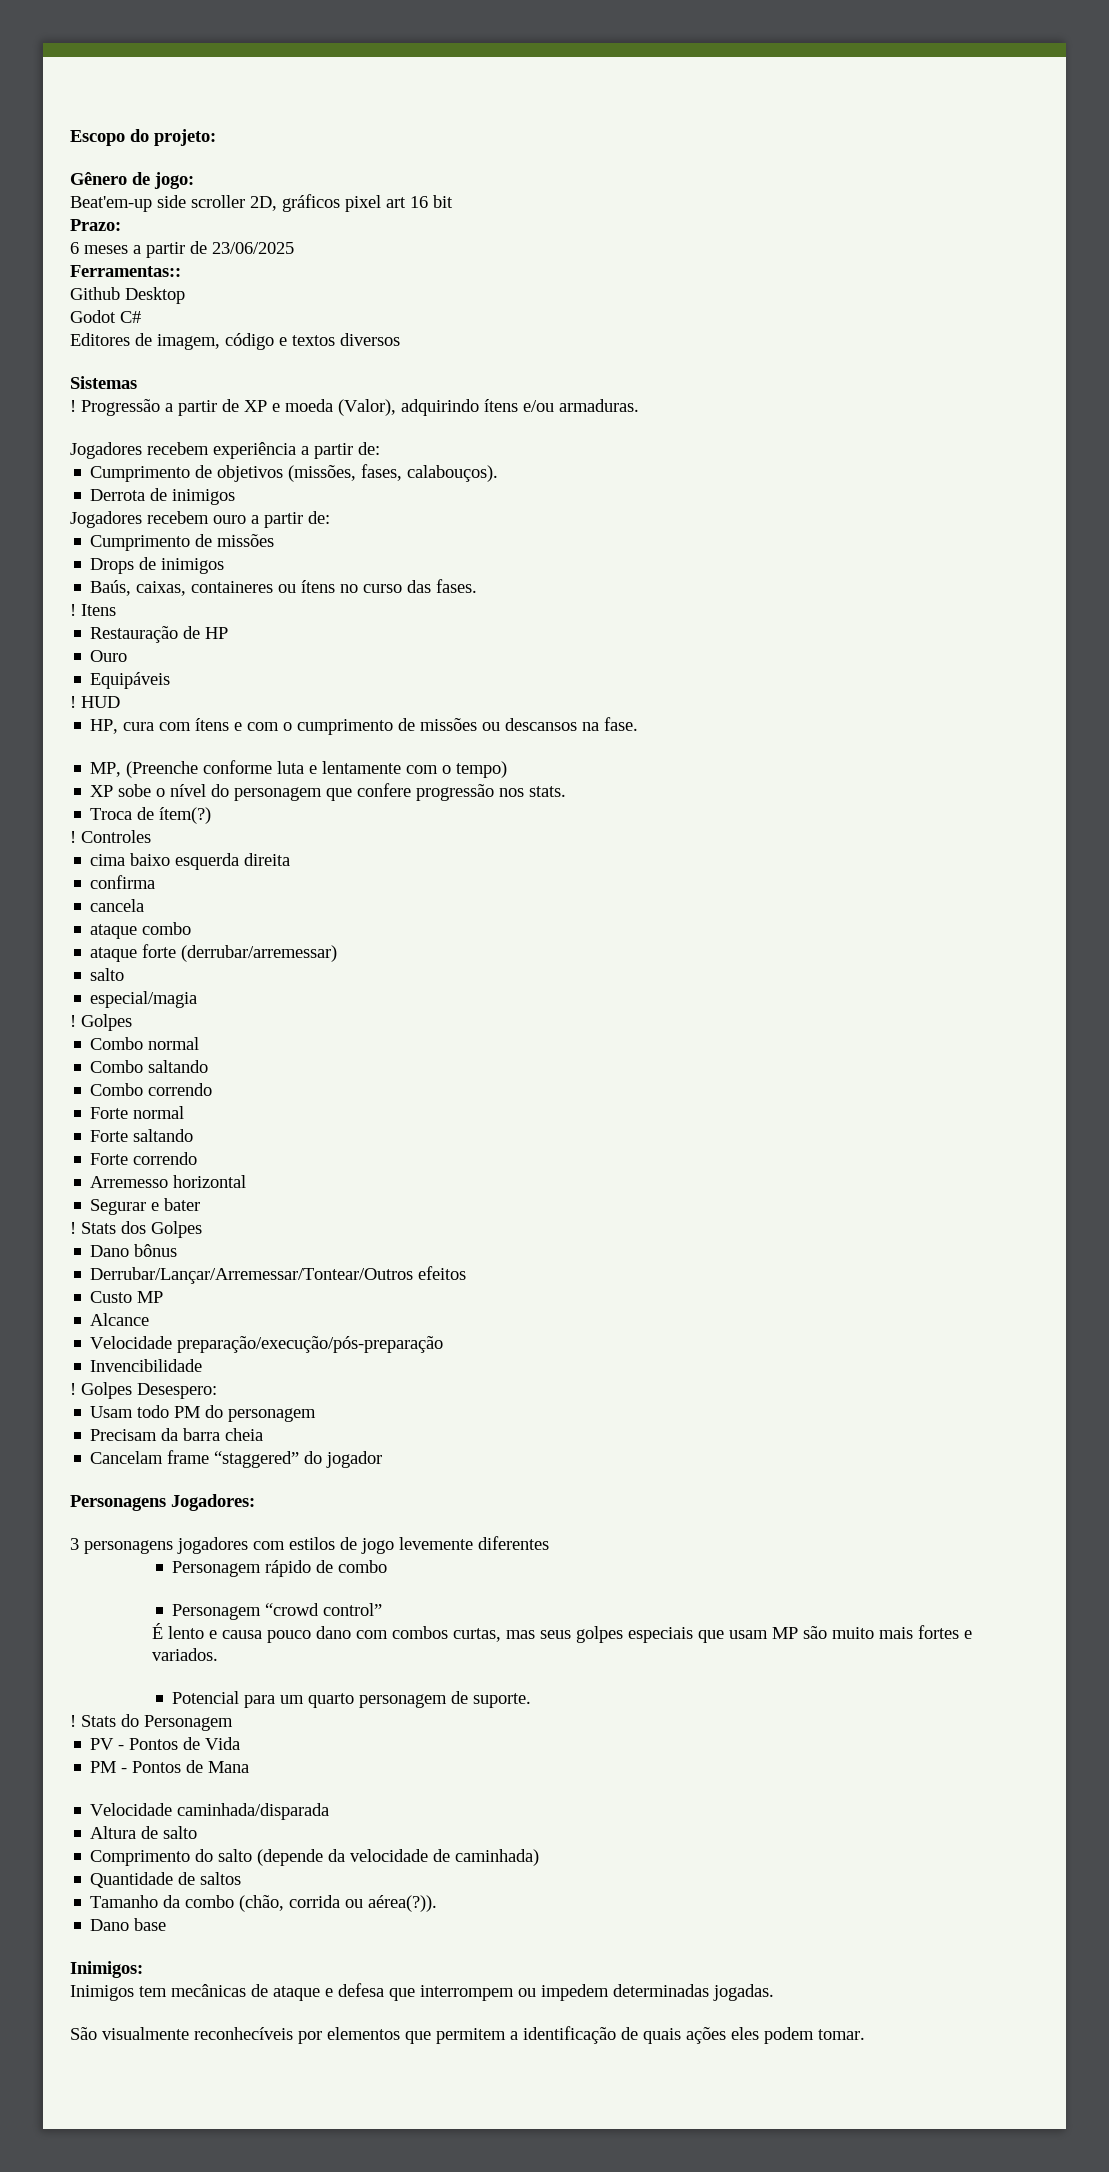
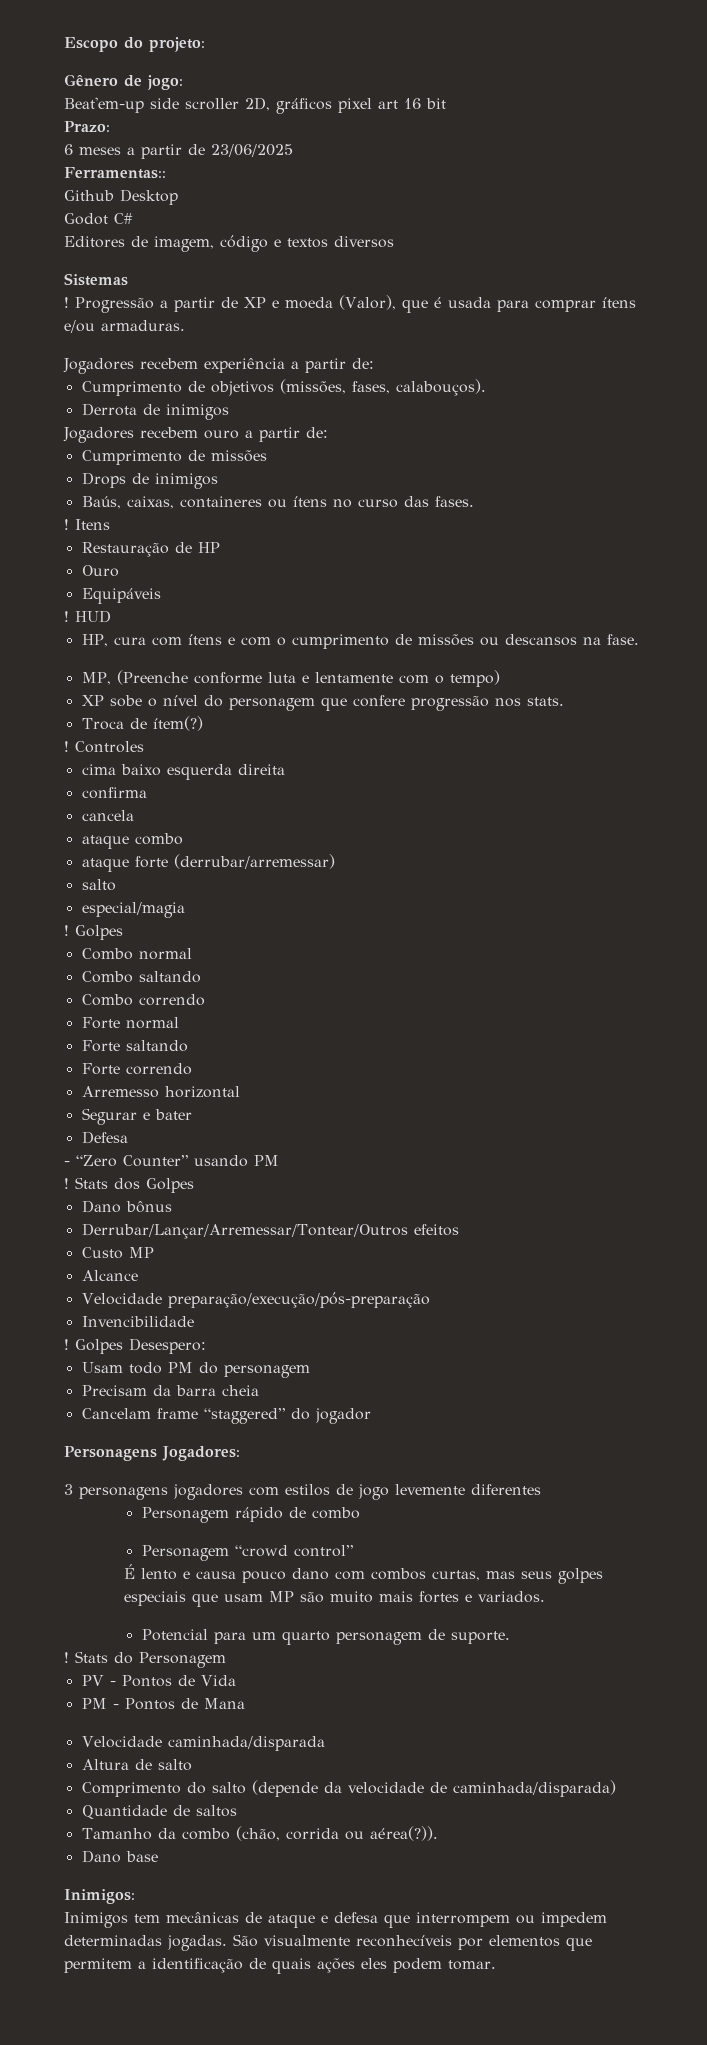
- Progressão a partir de XP e moeda (Valor), adquirindo ítens e/ou armaduras.
+ Progressão a partir de XP e moeda (Valor), que é usada para comprar ítens e/ou armaduras.
+ Defesa
+ - “Zero Counter” usando PM
- Comprimento do salto (depende da velocidade de caminhada)
+ Comprimento do salto (depende da velocidade de caminhada/disparada)
- Inimigos tem mecânicas de ataque e defesa que interrompem ou impedem determinadas jogadas.
- São visualmente reconhecíveis por elementos que permitem a identificação de quais ações eles podem tomar.
+ Inimigos tem mecânicas de ataque e defesa que interrompem ou impedem determinadas jogadas. São visualmente reconhecíveis por elementos que permitem a identificação de quais ações eles podem tomar.

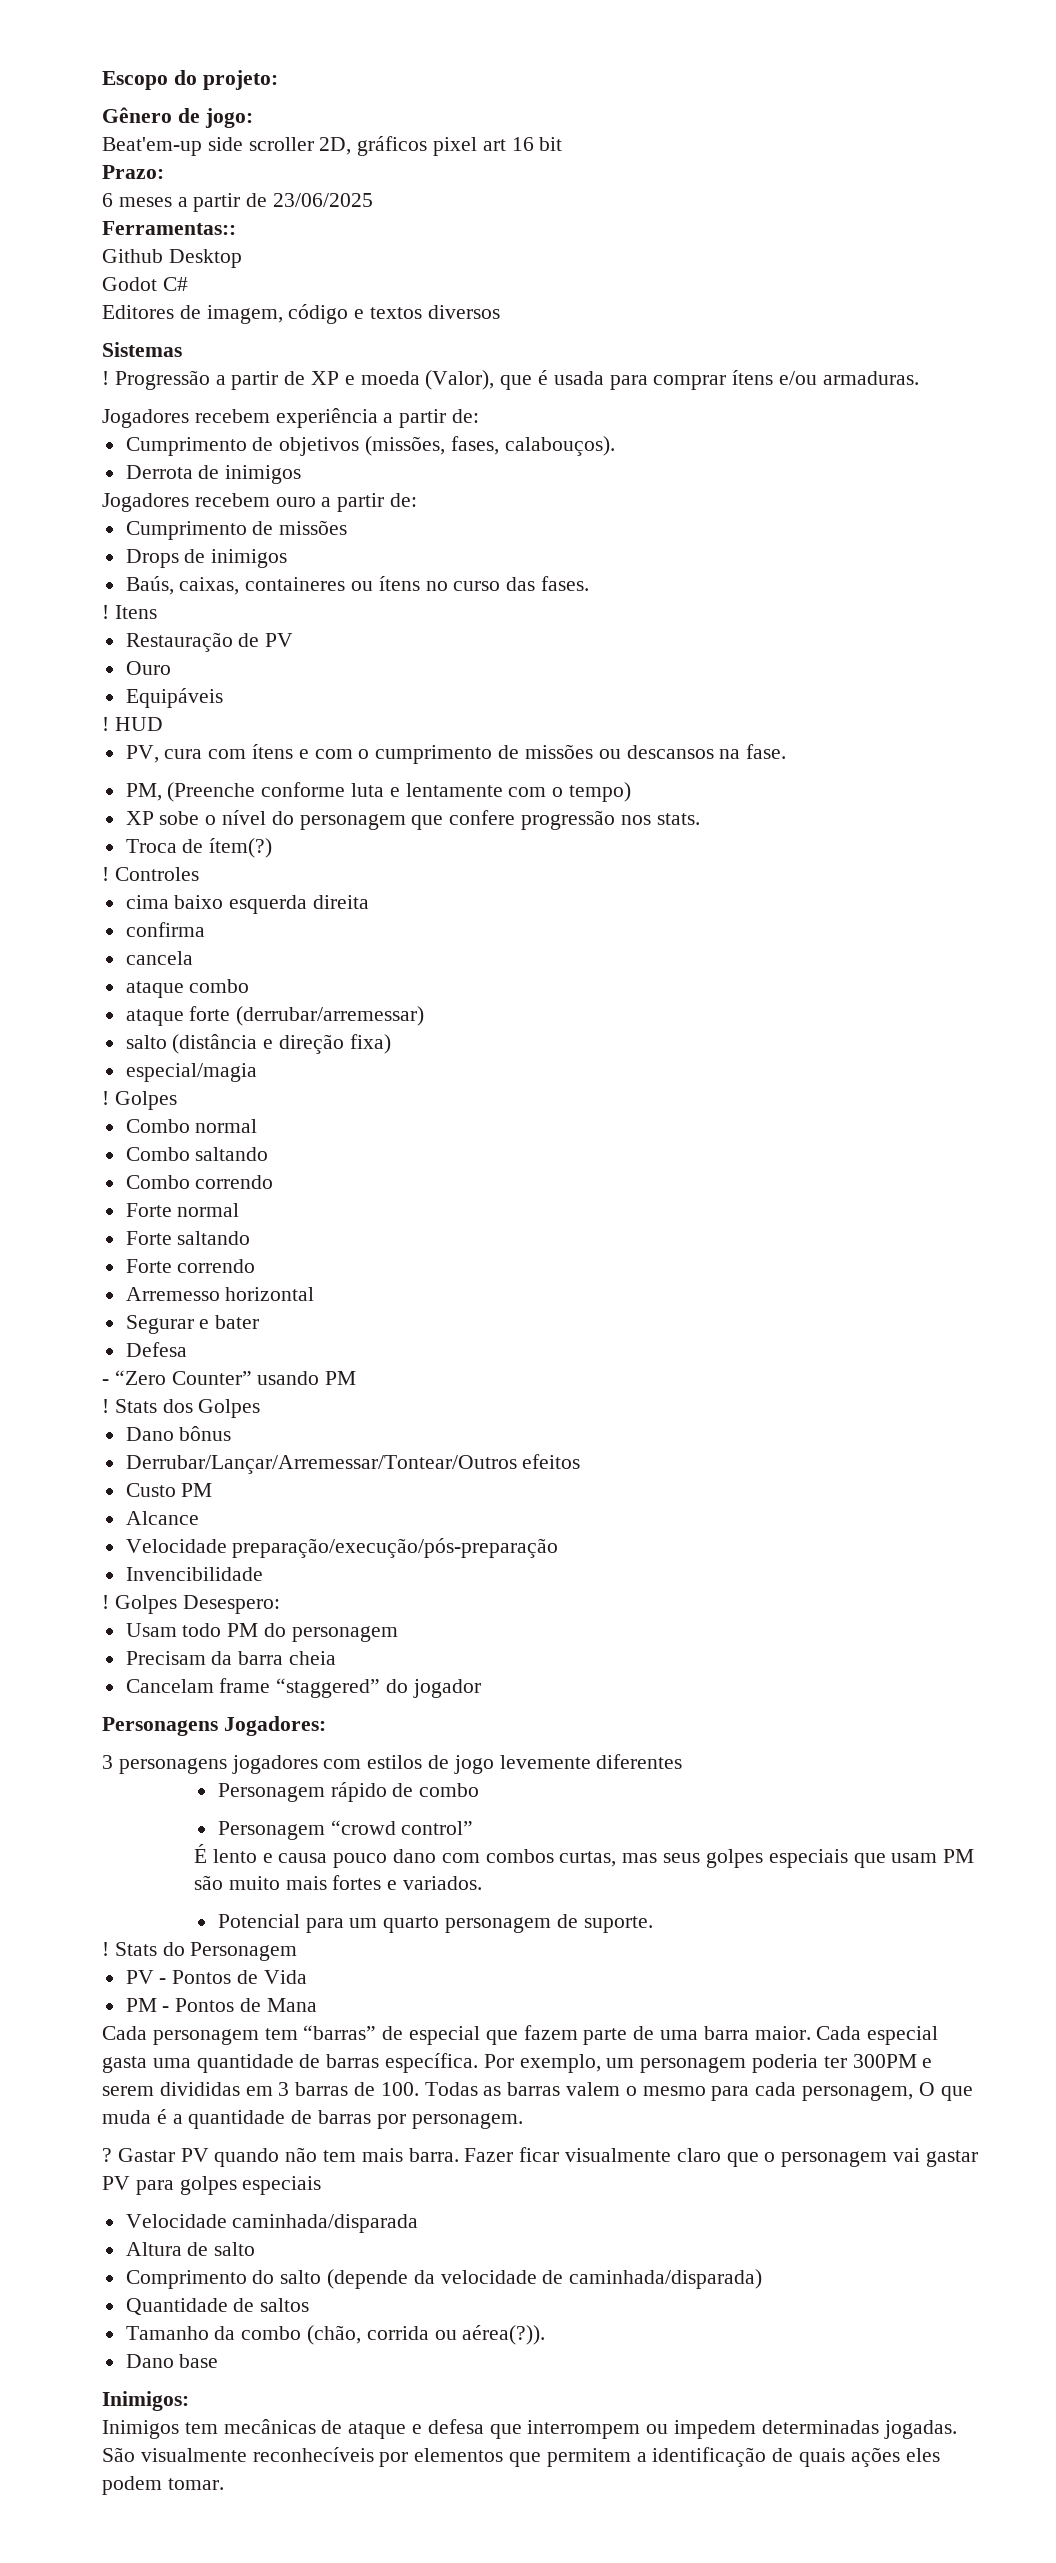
- Restauração de HP
+ Restauração de PV
- HP, cura com ítens e com o cumprimento de missões ou descansos na fase.
+ PV, cura com ítens e com o cumprimento de missões ou descansos na fase.
- MP, (Preenche conforme luta e lentamente com o tempo)
+ PM, (Preenche conforme luta e lentamente com o tempo)
  ataque forte (derrubar/arremessar)
- salto
+ salto (distância e direção fixa)
- Custo MP
+ Custo PM
- É lento e causa pouco dano com combos curtas, mas seus golpes especiais que usam MP são muito mais fortes e variados.
+ É lento e causa pouco dano com combos curtas, mas seus golpes especiais que usam PM são muito mais fortes e variados.
+ Cada personagem tem “barras” de especial que fazem parte de uma barra maior. Cada especial gasta uma quantidade de barras específica. Por exemplo, um personagem poderia ter 300PM e serem divididas em 3 barras de 100. Todas as barras valem o mesmo para cada personagem, O que muda é a quantidade de barras por personagem.
+ ? Gastar PV quando não tem mais barra. Fazer ficar visualmente claro que o personagem vai gastar PV para golpes especiais

